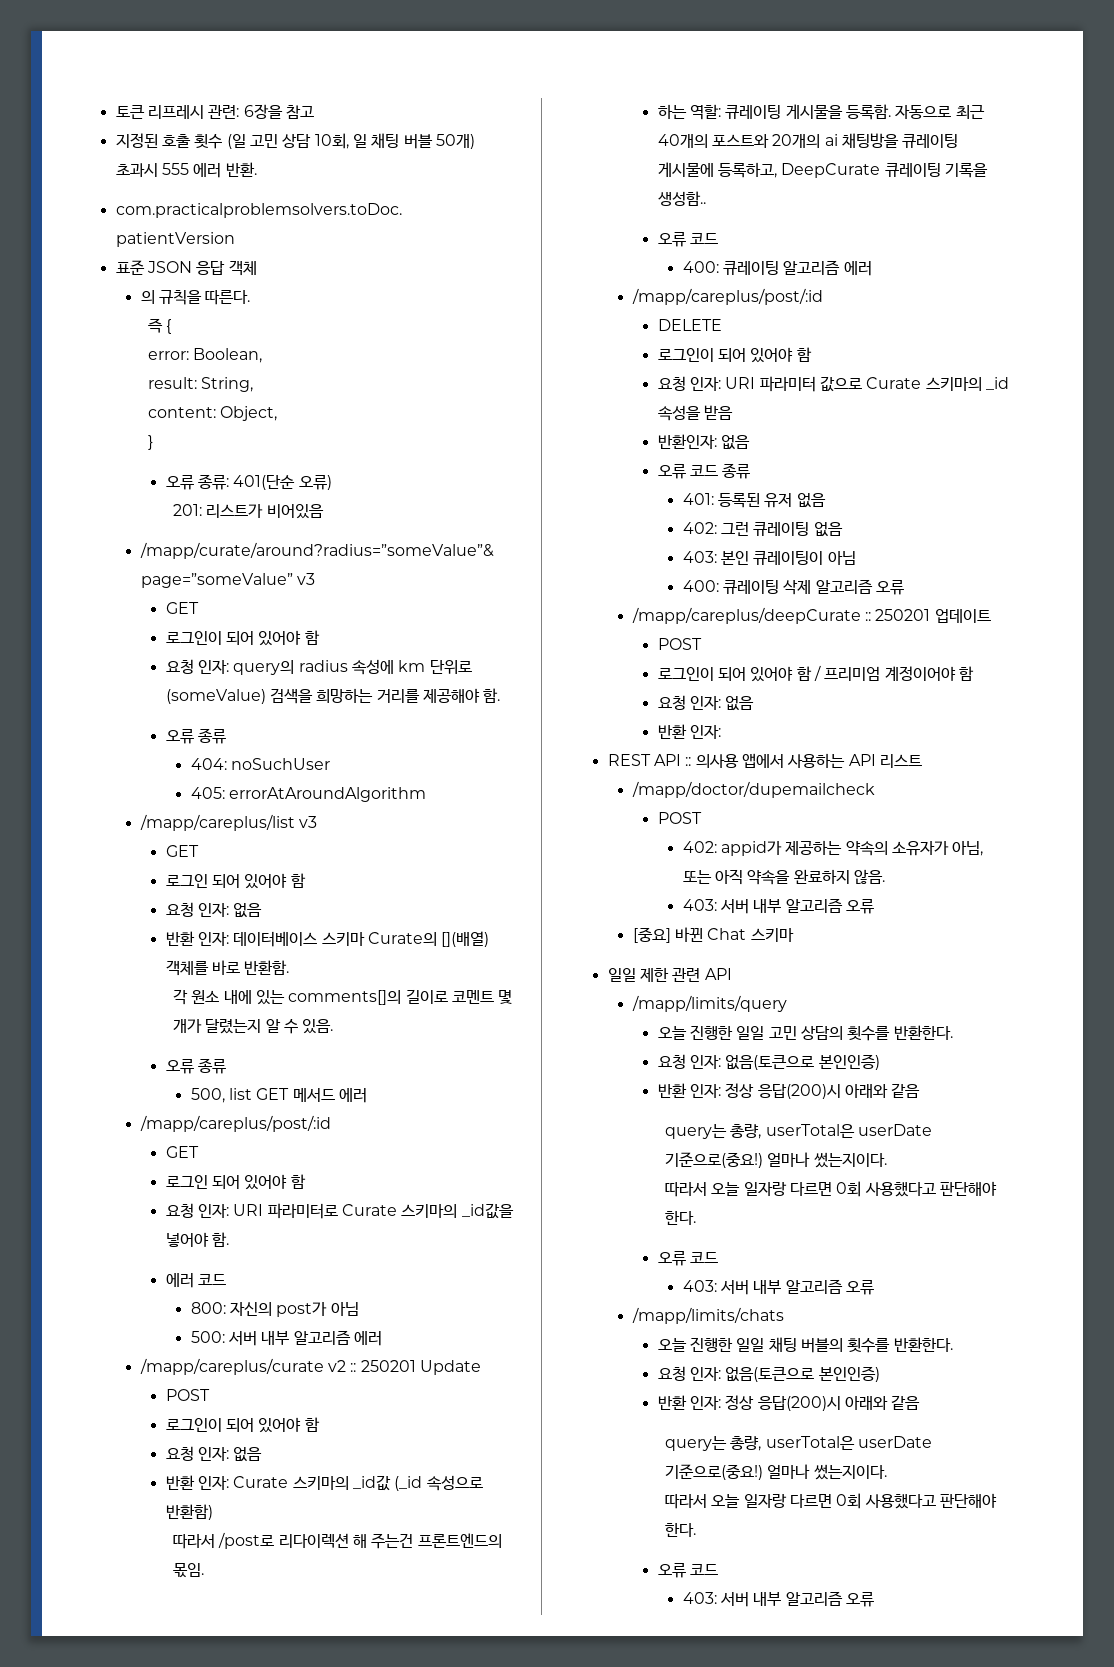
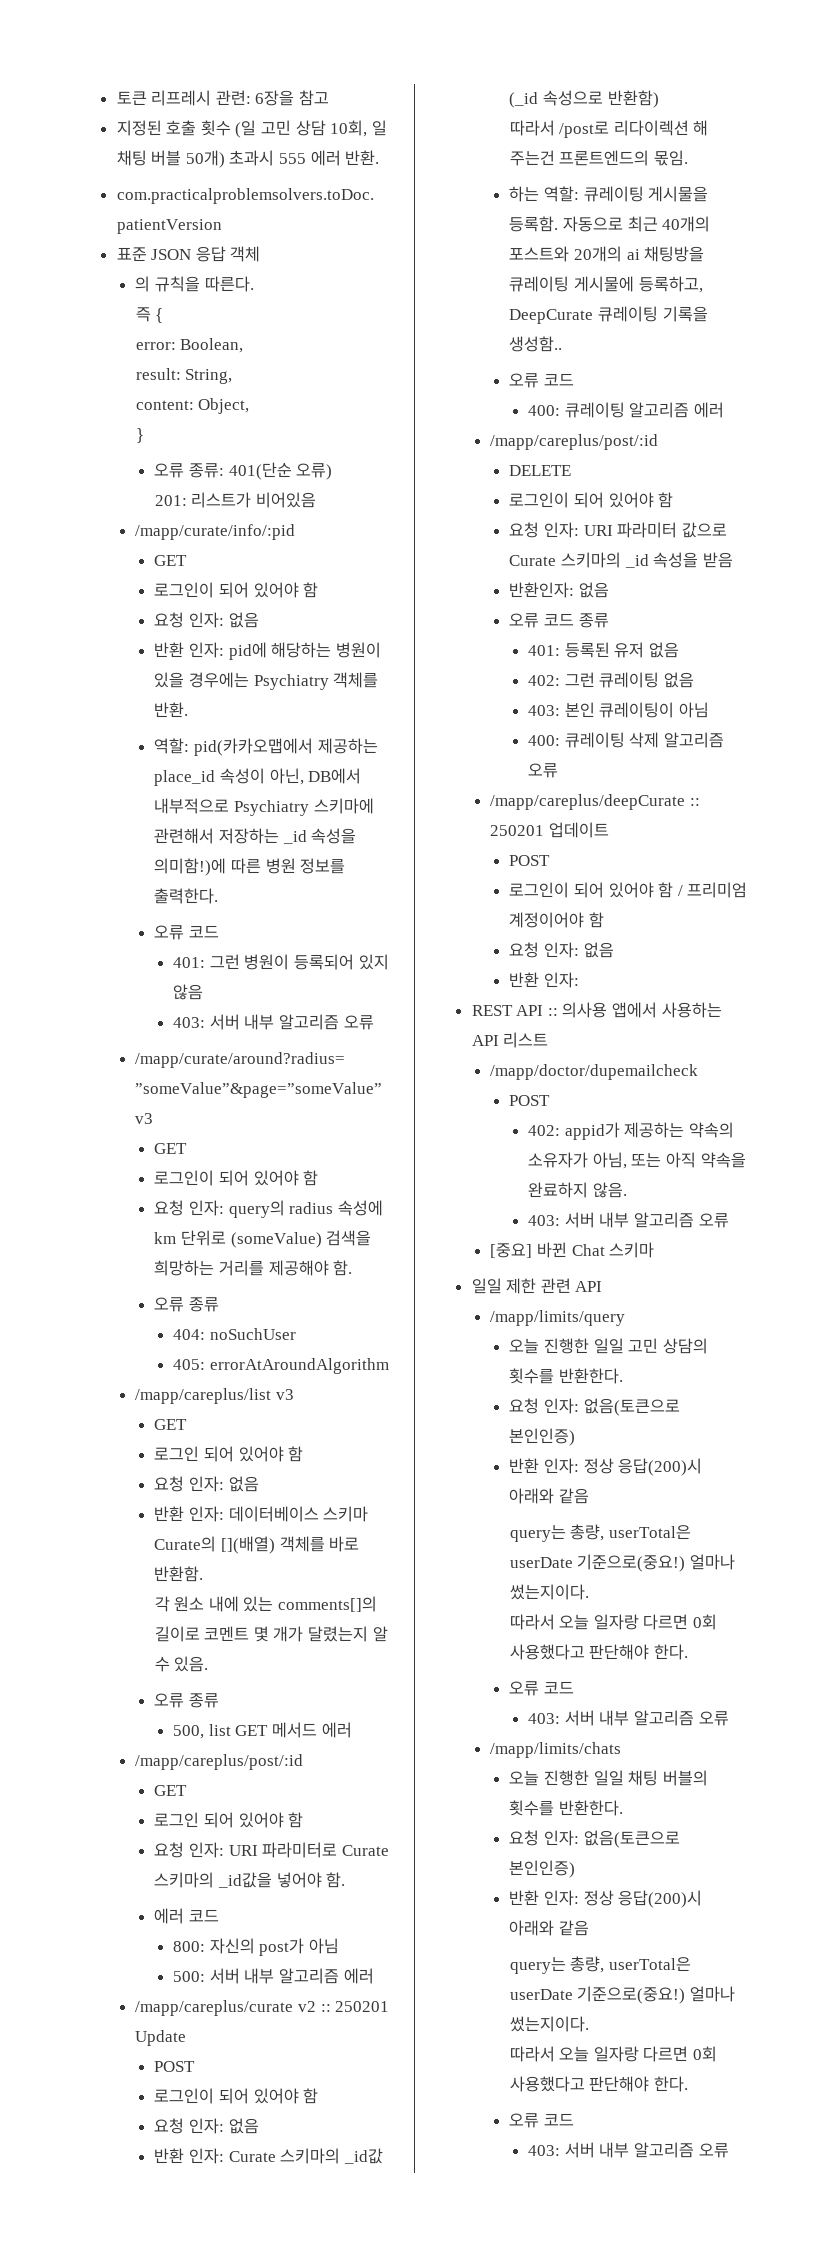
+ /mapp/curate/info/:pid
+ GET
+ 로그인이 되어 있어야 함
+ 요청 인자: 없음
+ 반환 인자: pid에 해당하는 병원이 있을 경우에는 Psychiatry 객체를 반환.
+ 역할: pid(카카오맵에서 제공하는 place_id 속성이 아닌, DB에서 내부적으로 Psychiatry 스키마에 관련해서 저장하는 _id 속성을 의미함!)에 따른 병원 정보를 출력한다.
+ 오류 코드
+ 401: 그런 병원이 등록되어 있지 않음
+ 403: 서버 내부 알고리즘 오류

